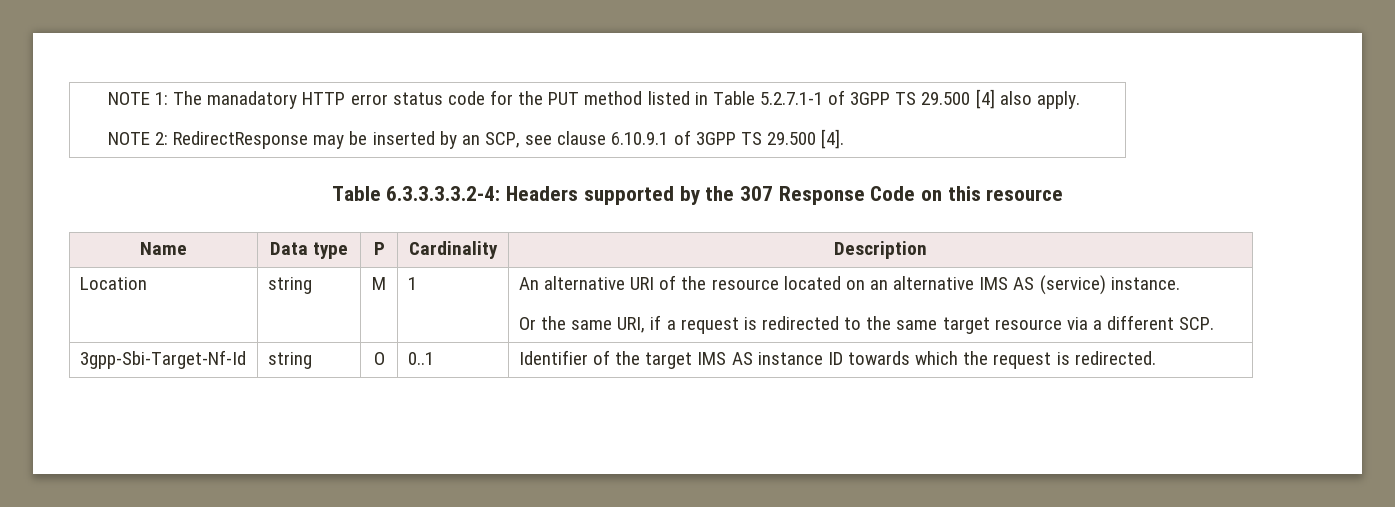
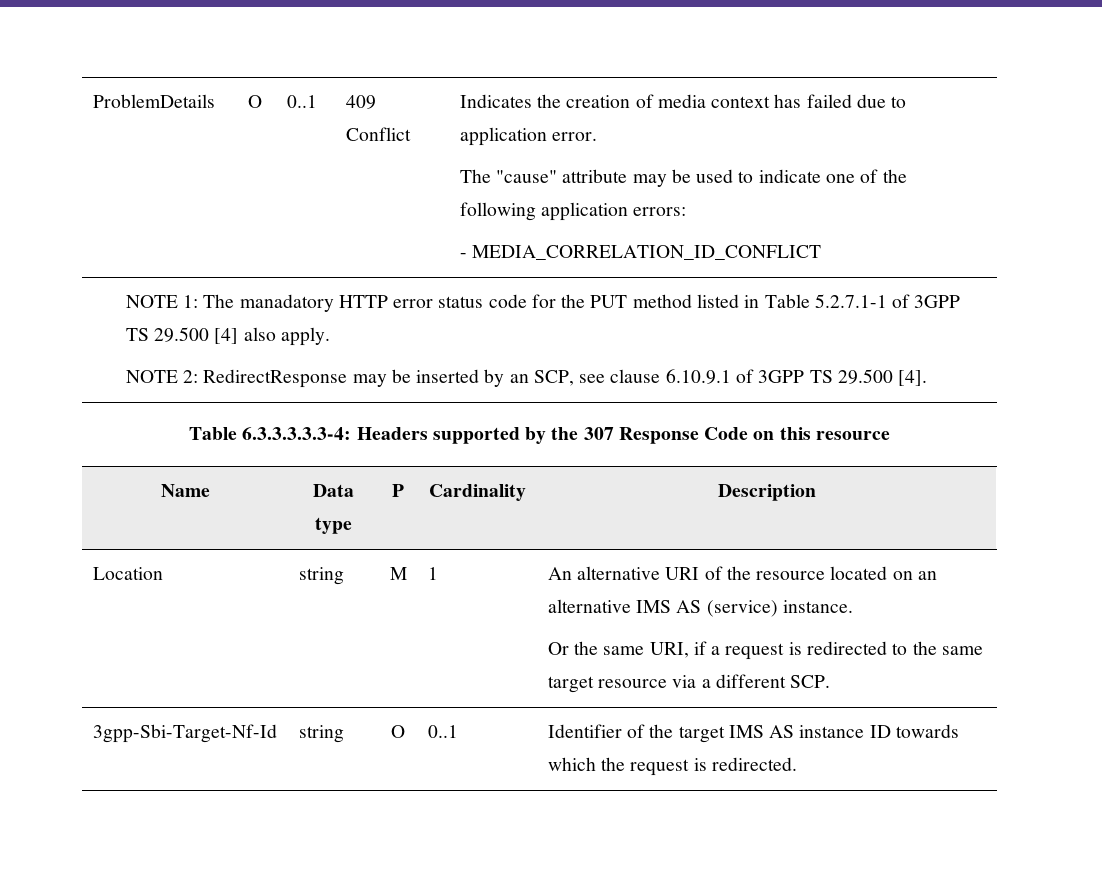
+ ProblemDetails | O | 0..1 | 409 Conflict | Indicates the creation of media context has failed due to application error.
+ The "cause" attribute may be used to indicate one of the following application errors:
+ - MEDIA_CORRELATION_ID_CONFLICT
- Table 6.3.3.3.3.2-4: Headers supported by the 307 Response Code on this resource
+ Table 6.3.3.3.3.3-4: Headers supported by the 307 Response Code on this resource

